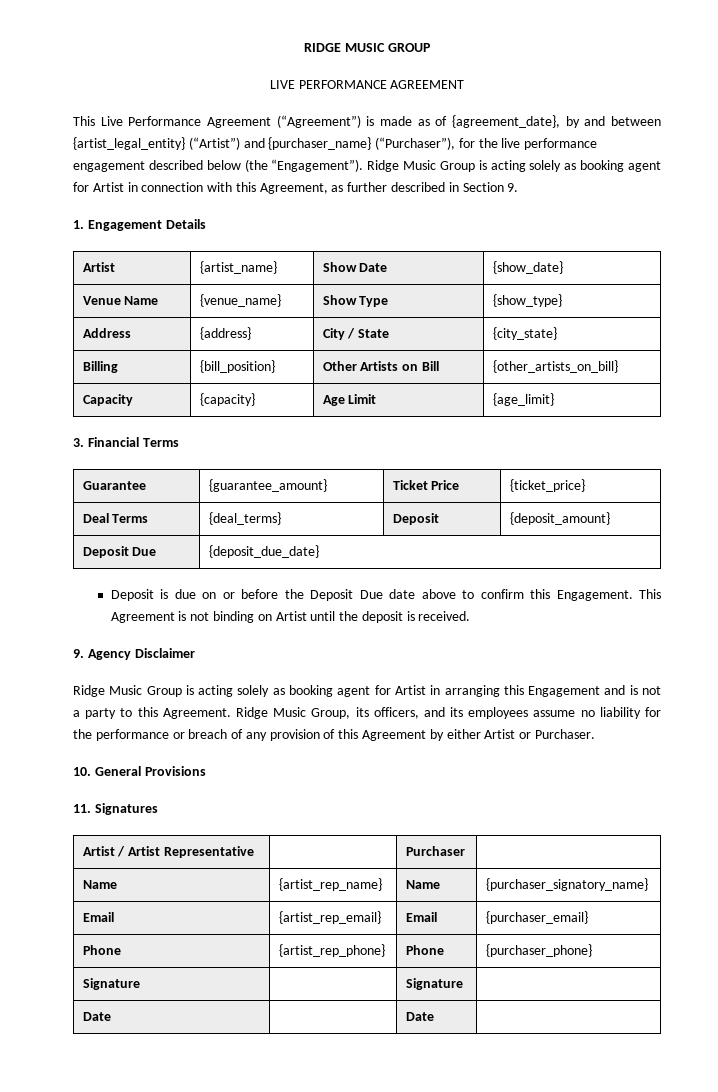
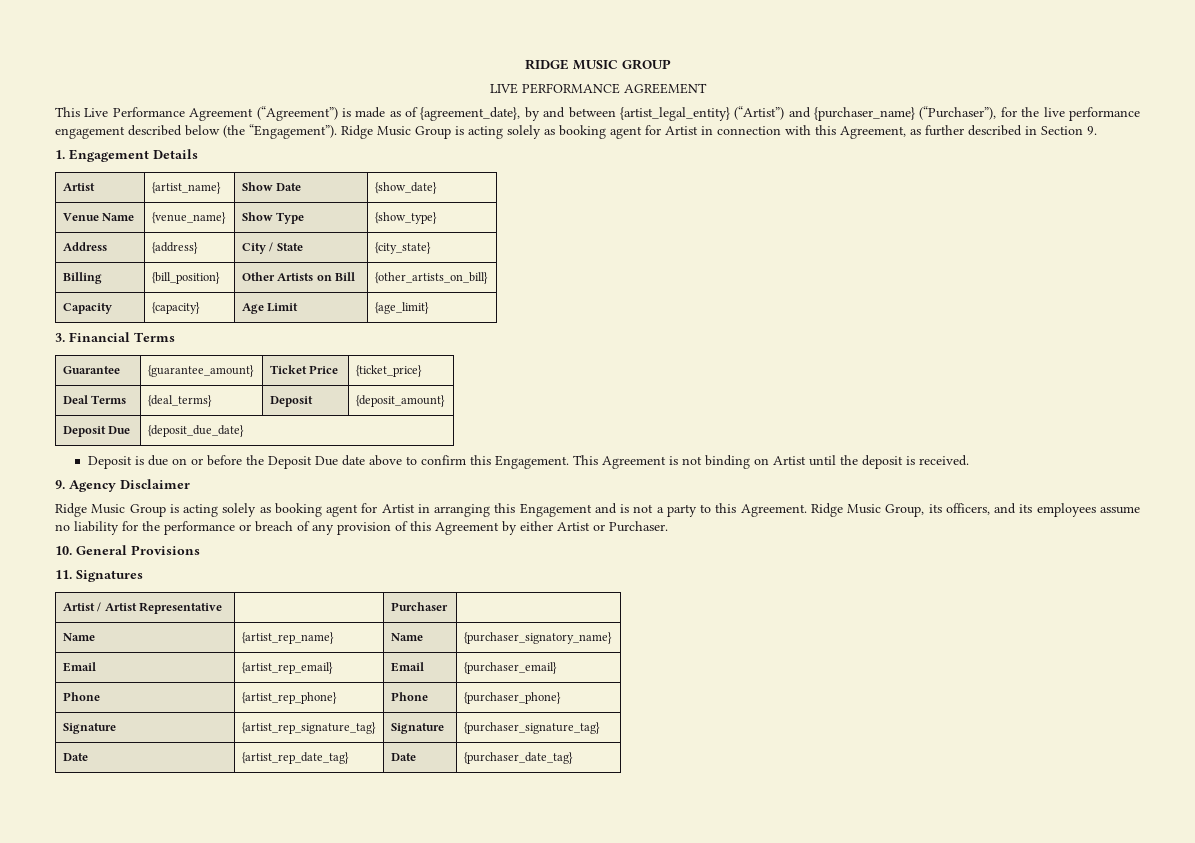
- Signature | | Signature |
- Date | | Date |
+ Signature | {artist_rep_signature_tag} | Signature | {purchaser_signature_tag}
+ Date | {artist_rep_date_tag} | Date | {purchaser_date_tag}

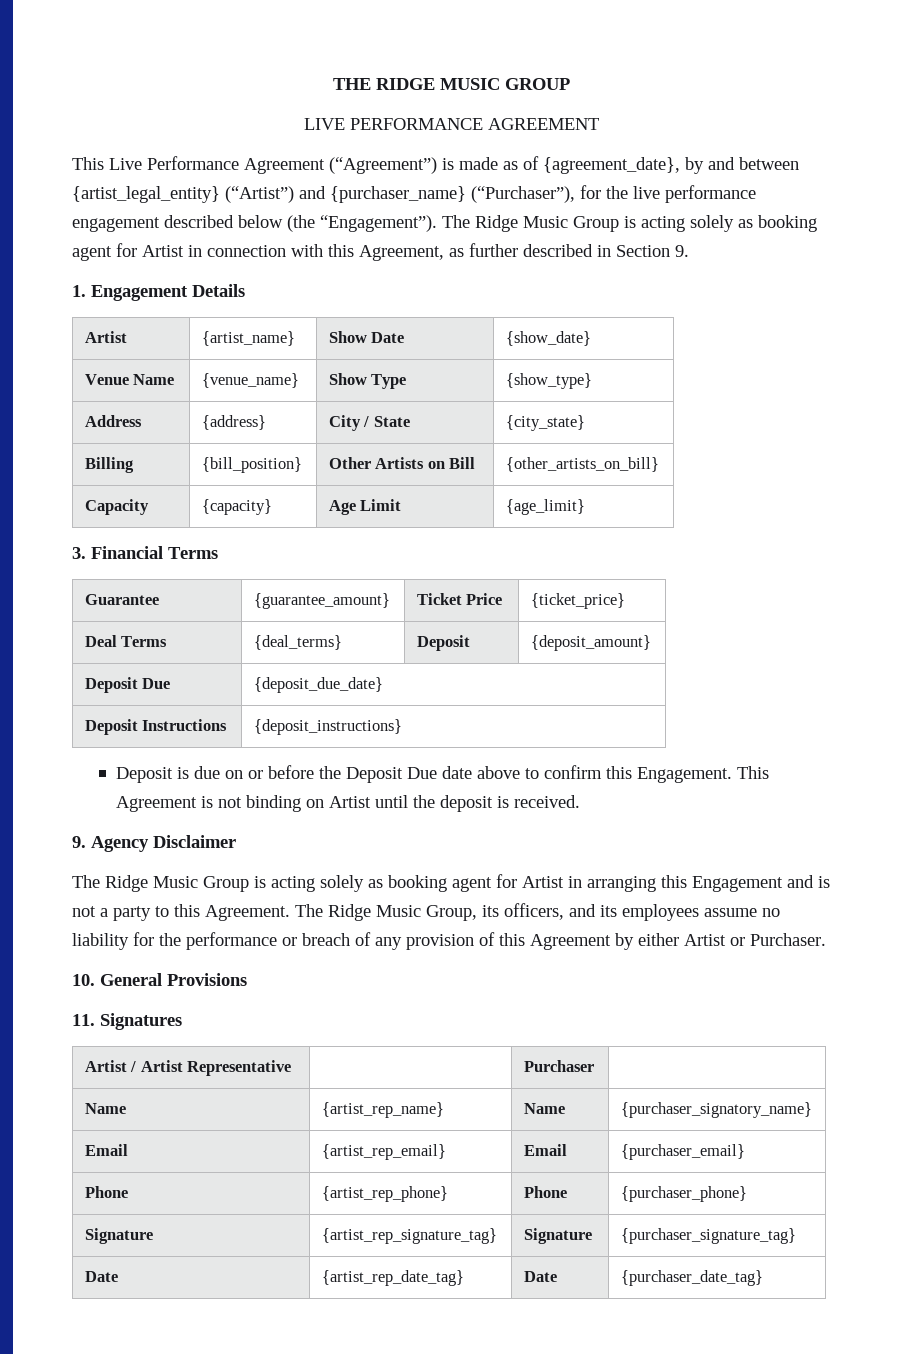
- RIDGE MUSIC GROUP
+ THE RIDGE MUSIC GROUP
- Ridge Music Group is acting solely as booking agent for Artist in connection with this Agreement, as further described in Section 9.
+ The Ridge Music Group is acting solely as booking agent for Artist in connection with this Agreement, as further described in Section 9.
+ Deposit Instructions | {deposit_instructions}
- Ridge Music Group is acting solely as booking agent for Artist in arranging this Engagement and is not a party to this Agreement.
+ The Ridge Music Group is acting solely as booking agent for Artist in arranging this Engagement and is not a party to this Agreement.
- Ridge Music Group, its officers, and its employees assume no liability for the performance or breach of any provision of this Agreement by either Artist or Purchaser.
+ The Ridge Music Group, its officers, and its employees assume no liability for the performance or breach of any provision of this Agreement by either Artist or Purchaser.

